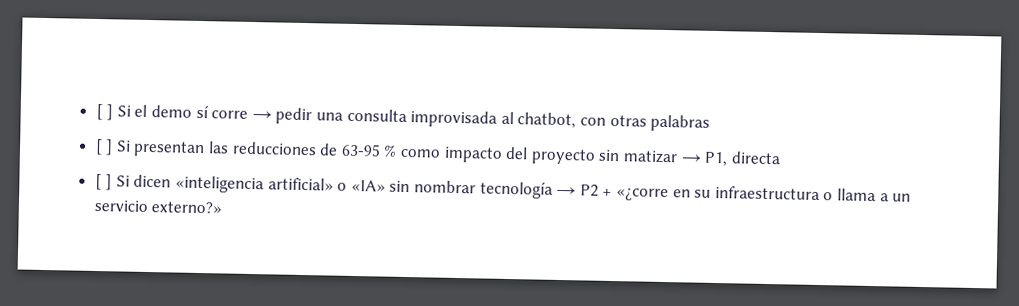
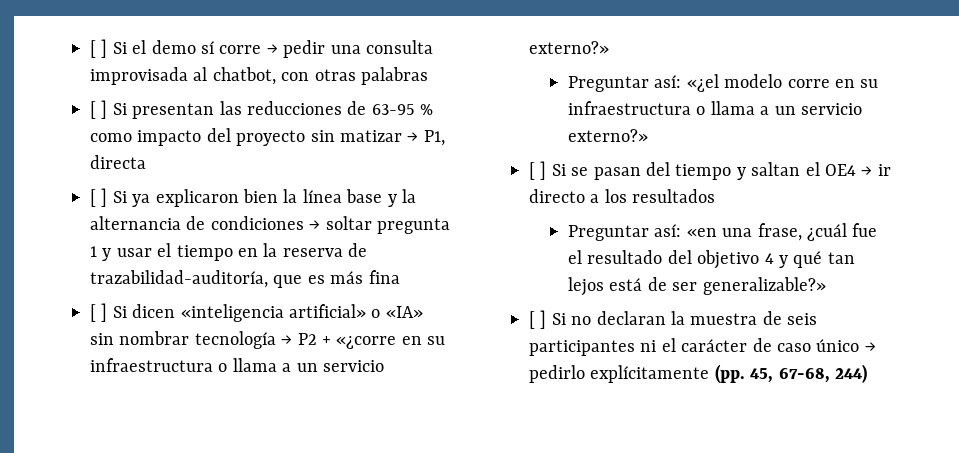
+ [ ] Si ya explicaron bien la línea base y la alternancia de condiciones → soltar pregunta 1 y usar el tiempo en la reserva de trazabilidad-auditoría, que es más fina
+ Preguntar así: «¿el modelo corre en su infraestructura o llama a un servicio externo?»
+ [ ] Si se pasan del tiempo y saltan el OE4 → ir directo a los resultados
+ Preguntar así: «en una frase, ¿cuál fue el resultado del objetivo 4 y qué tan lejos está de ser generalizable?»
+ [ ] Si no declaran la muestra de seis participantes ni el carácter de caso único → pedirlo explícitamente (pp. 45, 67-68, 244)

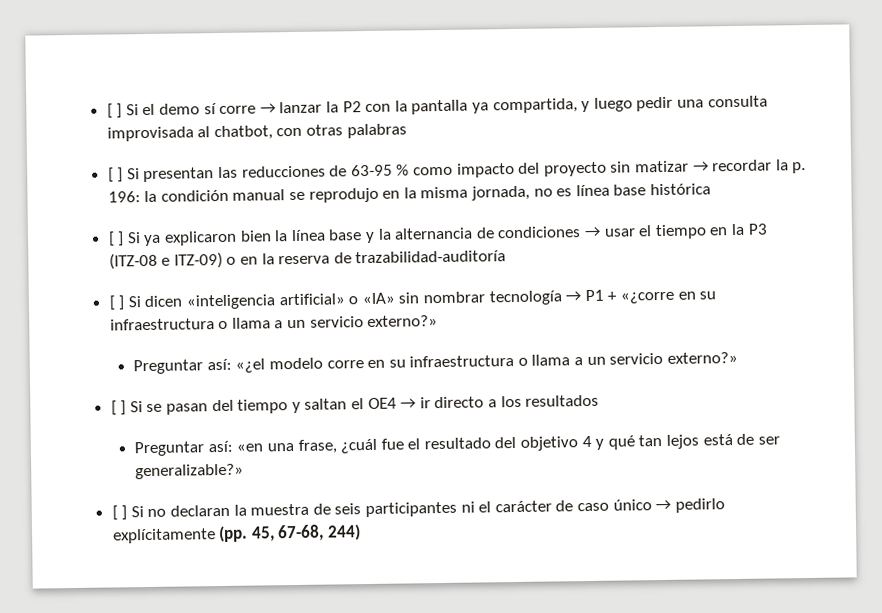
- [ ] Si el demo sí corre → pedir una consulta improvisada al chatbot, con otras palabras
+ [ ] Si el demo sí corre → lanzar la P2 con la pantalla ya compartida, y luego pedir una consulta improvisada al chatbot, con otras palabras
- [ ] Si presentan las reducciones de 63-95 % como impacto del proyecto sin matizar → P1, directa
+ [ ] Si presentan las reducciones de 63-95 % como impacto del proyecto sin matizar → recordar la p. 196: la condición manual se reprodujo en la misma jornada, no es línea base histórica
- [ ] Si ya explicaron bien la línea base y la alternancia de condiciones → soltar pregunta 1 y usar el tiempo en la reserva de trazabilidad-auditoría, que es más fina
+ [ ] Si ya explicaron bien la línea base y la alternancia de condiciones → usar el tiempo en la P3 (ITZ-08 e ITZ-09) o en la reserva de trazabilidad-auditoría
- [ ] Si dicen «inteligencia artificial» o «IA» sin nombrar tecnología → P2 + «¿corre en su infraestructura o llama a un servicio externo?»
+ [ ] Si dicen «inteligencia artificial» o «IA» sin nombrar tecnología → P1 + «¿corre en su infraestructura o llama a un servicio externo?»

